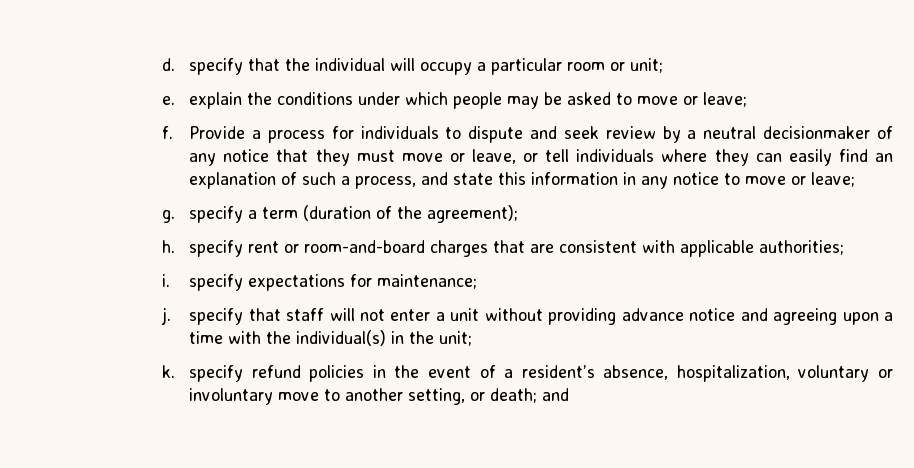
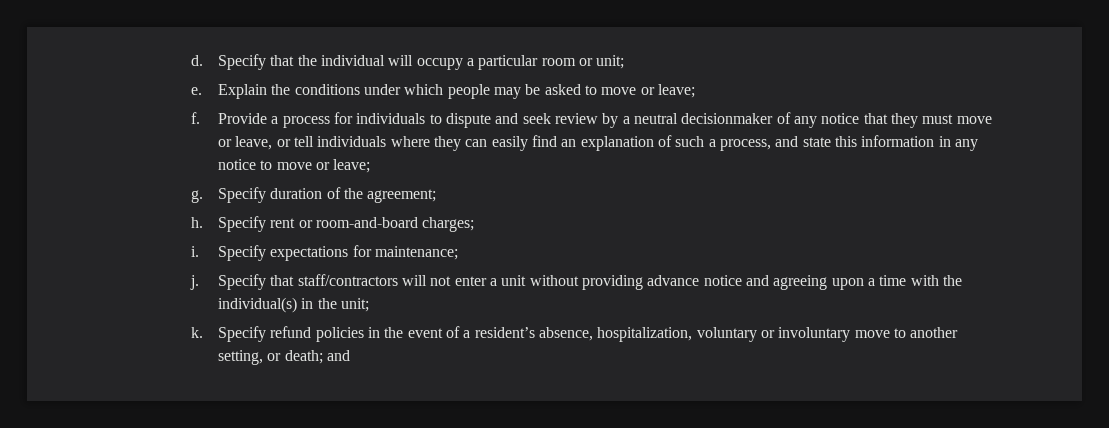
- d. specify that the individual will occupy a particular room or unit;
+ d. Specify that the individual will occupy a particular room or unit;
- e. explain the conditions under which people may be asked to move or leave;
+ e. Explain the conditions under which people may be asked to move or leave;
- g. specify a term (duration of the agreement);
+ g. Specify duration of the agreement;
- h. specify rent or room-and-board charges that are consistent with applicable authorities;
+ h. Specify rent or room-and-board charges;
- i. specify expectations for maintenance;
+ i. Specify expectations for maintenance;
- j. specify that staff will not enter a unit without providing advance notice and agreeing upon a time with the individual(s) in the unit;
+ j. Specify that staff/contractors will not enter a unit without providing advance notice and agreeing upon a time with the individual(s) in the unit;
- k. specify refund policies in the event of a resident’s absence, hospitalization, voluntary or involuntary move to another setting, or death; and
+ k. Specify refund policies in the event of a resident’s absence, hospitalization, voluntary or involuntary move to another setting, or death; and

